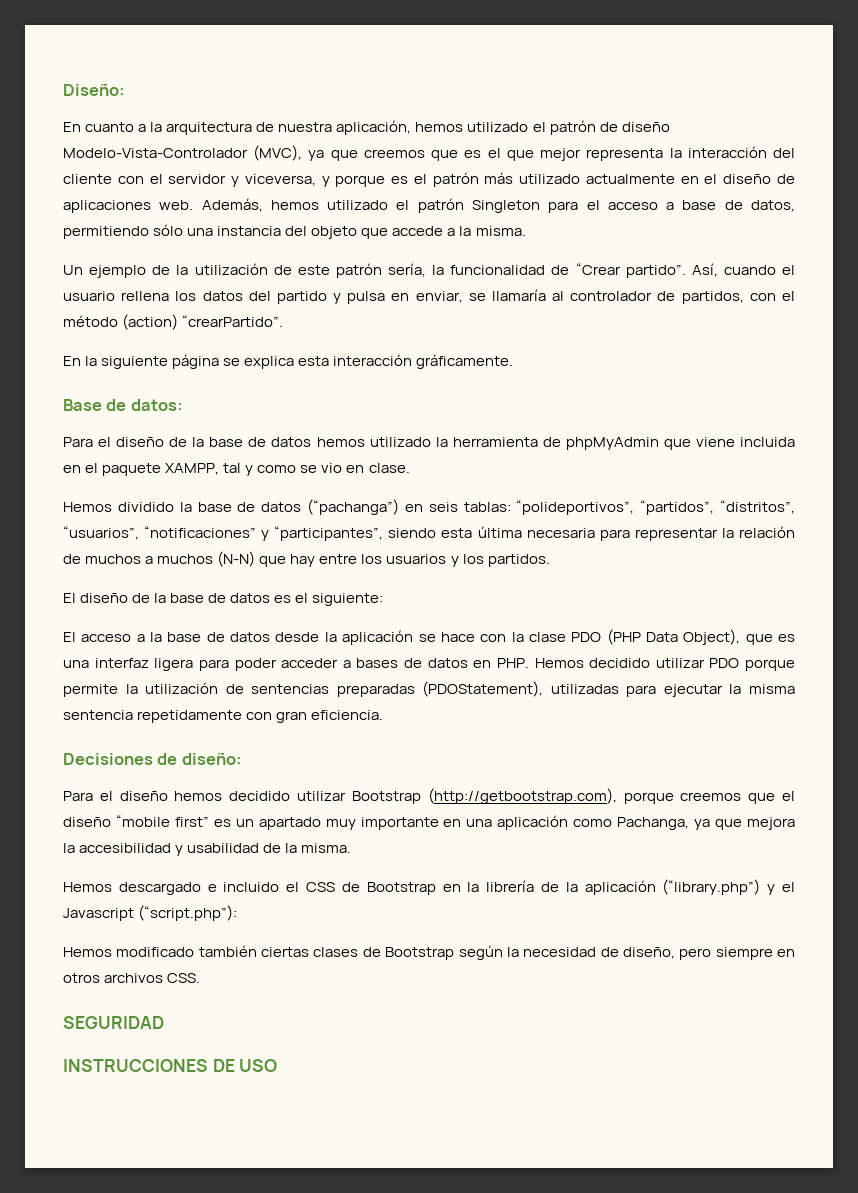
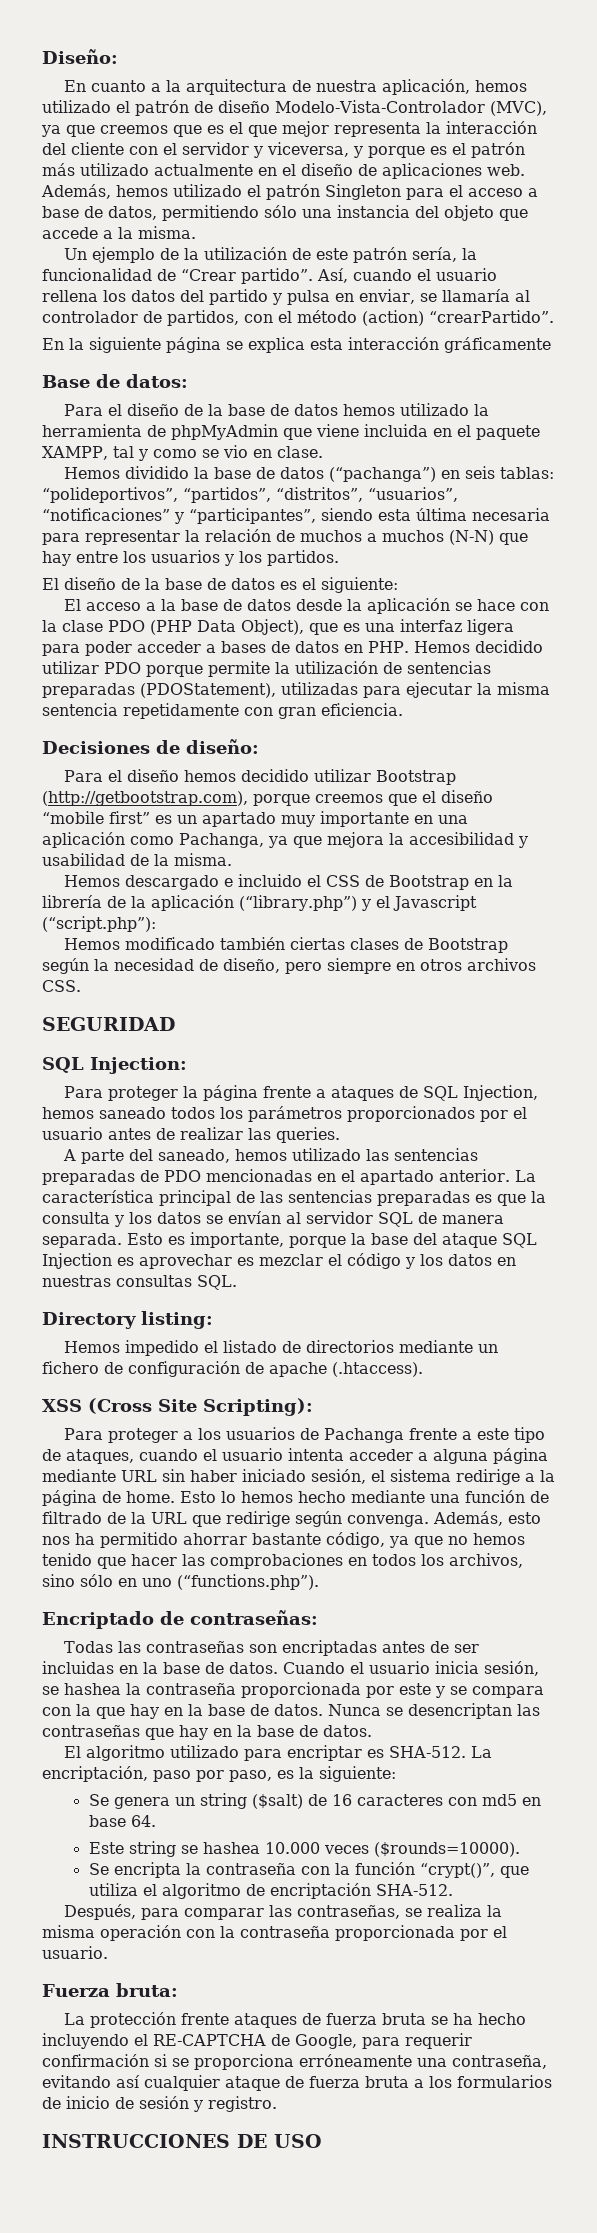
- En la siguiente página se explica esta interacción gráficamente.
+ En la siguiente página se explica esta interacción gráficamente
+ SQL Injection:
+ Para proteger la página frente a ataques de SQL Injection, hemos saneado todos los parámetros proporcionados por el usuario antes de realizar las queries.
+ A parte del saneado, hemos utilizado las sentencias preparadas de PDO mencionadas en el apartado anterior. La característica principal de las sentencias preparadas es que la consulta y los datos se envían al servidor SQL de manera separada. Esto es importante, porque la base del ataque SQL Injection es aprovechar es mezclar el código y los datos en nuestras consultas SQL.
+ Directory listing:
+ Hemos impedido el listado de directorios mediante un fichero de configuración de apache (.htaccess).
+ XSS (Cross Site Scripting):
+ Para proteger a los usuarios de Pachanga frente a este tipo de ataques, cuando el usuario intenta acceder a alguna página mediante URL sin haber iniciado sesión, el sistema redirige a la página de home. Esto lo hemos hecho mediante una función de filtrado de la URL que redirige según convenga. Además, esto nos ha permitido ahorrar bastante código, ya que no hemos tenido que hacer las comprobaciones en todos los archivos, sino sólo en uno (“functions.php”).
+ Encriptado de contraseñas:
+ Todas las contraseñas son encriptadas antes de ser incluidas en la base de datos. Cuando el usuario inicia sesión, se hashea la contraseña proporcionada por este y se compara con la que hay en la base de datos. Nunca se desencriptan las contraseñas que hay en la base de datos.
+ El algoritmo utilizado para encriptar es SHA-512. La encriptación, paso por paso, es la siguiente:
+ Se genera un string ($salt) de 16 caracteres con md5 en base 64.
+ Este string se hashea 10.000 veces ($rounds=10000).
+ Se encripta la contraseña con la función “crypt()”, que utiliza el algoritmo de encriptación SHA-512.
+ Después, para comparar las contraseñas, se realiza la misma operación con la contraseña proporcionada por el usuario.
+ Fuerza bruta:
+ La protección frente ataques de fuerza bruta se ha hecho incluyendo el RE-CAPTCHA de Google, para requerir confirmación si se proporciona erróneamente una contraseña, evitando así cualquier ataque de fuerza bruta a los formularios de inicio de sesión y registro.

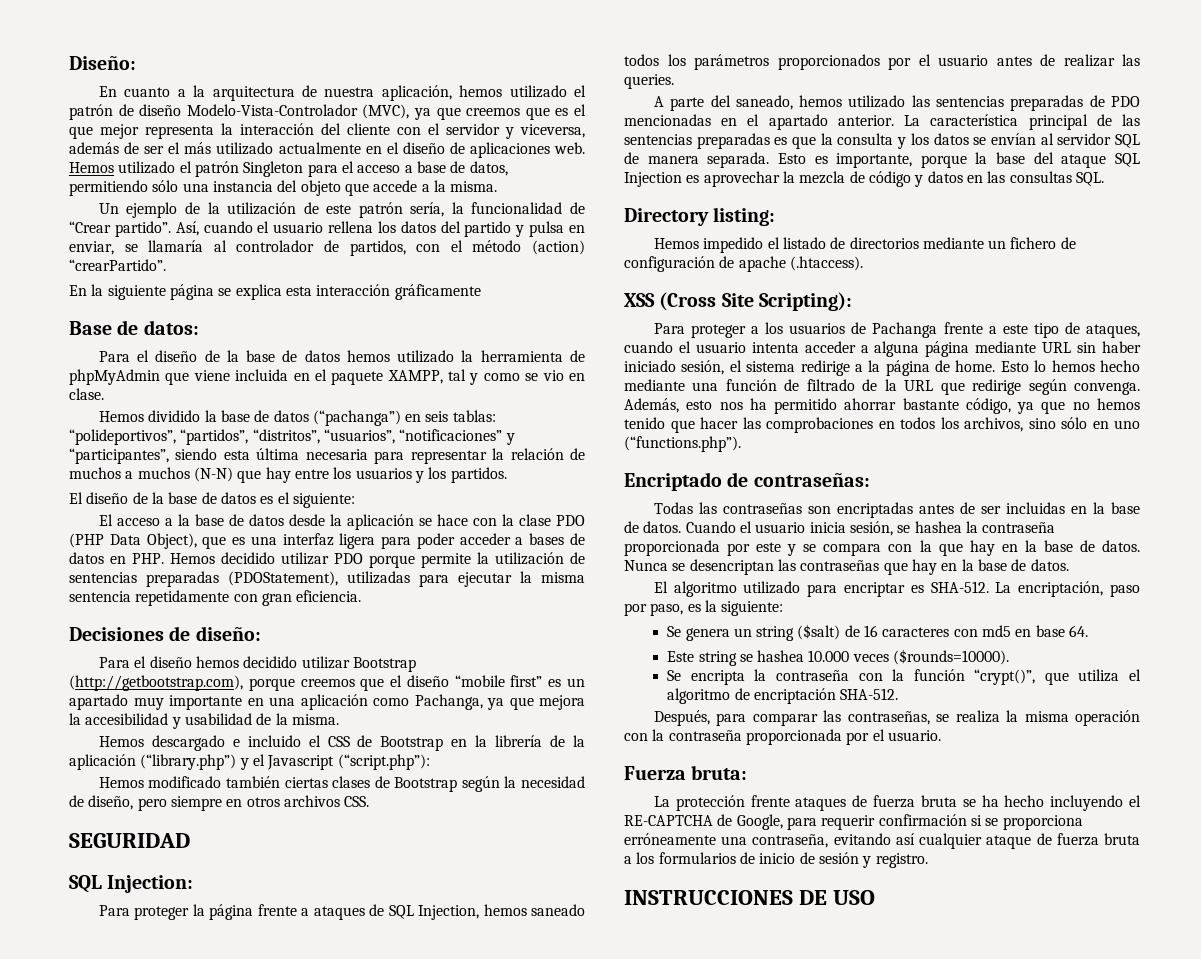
- En cuanto a la arquitectura de nuestra aplicación, hemos utilizado el patrón de diseño Modelo-Vista-Controlador (MVC), ya que creemos que es el que mejor representa la interacción del cliente con el servidor y viceversa, y porque es el patrón más utilizado actualmente en el diseño de aplicaciones web.
+ En cuanto a la arquitectura de nuestra aplicación, hemos utilizado el patrón de diseño Modelo-Vista-Controlador (MVC), ya que creemos que es el que mejor representa la interacción del cliente con el servidor y viceversa, además de ser el más utilizado actualmente en el diseño de aplicaciones web.
- Además, hemos utilizado el patrón Singleton para el acceso a base de datos, permitiendo sólo una instancia del objeto que accede a la misma.
+ Hemos utilizado el patrón Singleton para el acceso a base de datos, permitiendo sólo una instancia del objeto que accede a la misma.
- Esto es importante, porque la base del ataque SQL Injection es aprovechar es mezclar el código y los datos en nuestras consultas SQL.
+ Esto es importante, porque la base del ataque SQL Injection es aprovechar la mezcla de código y datos en las consultas SQL.

